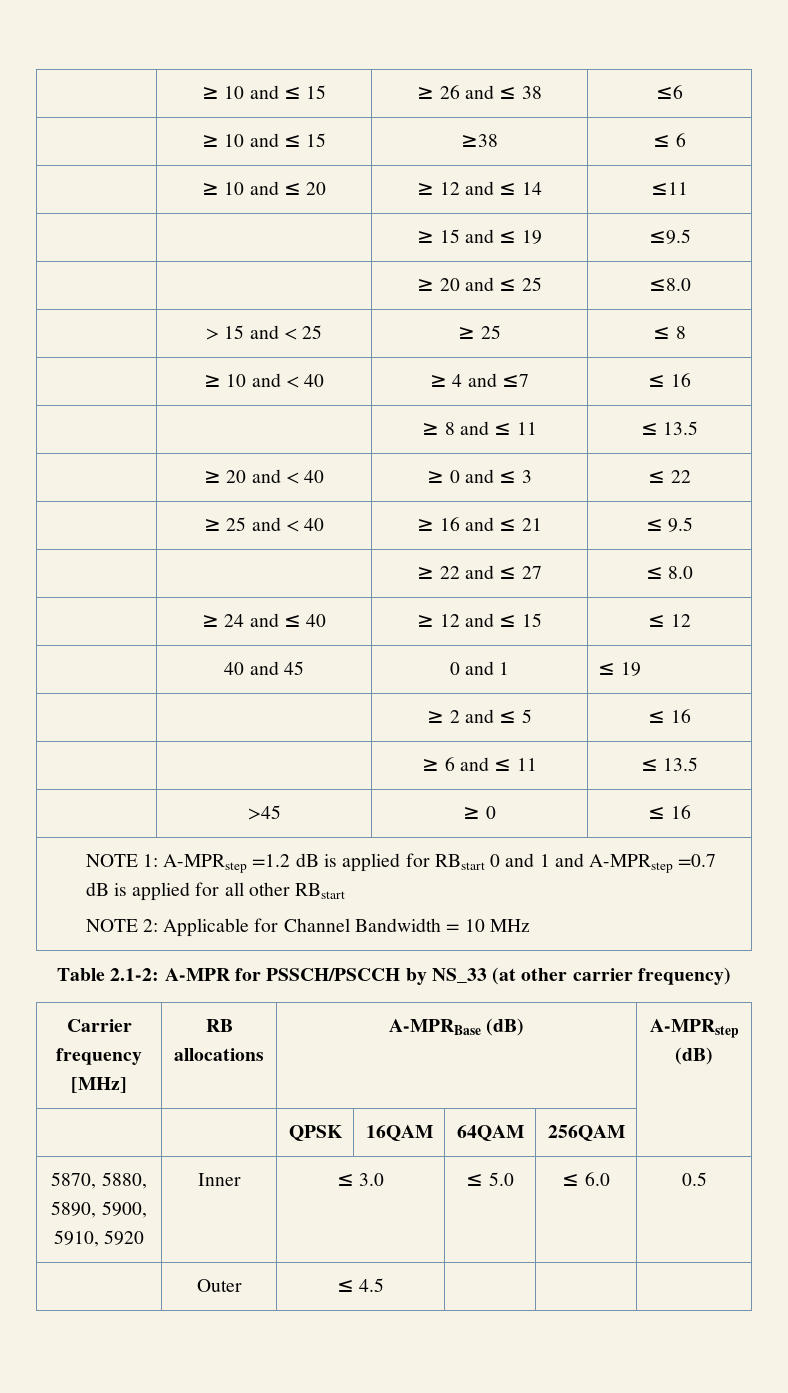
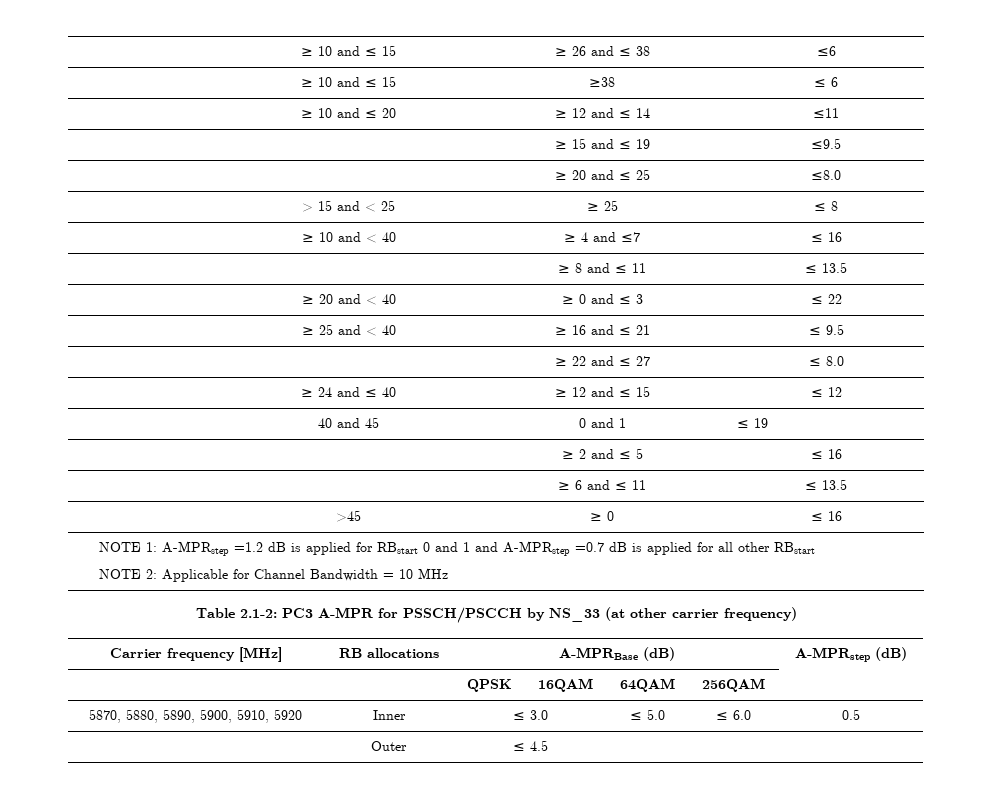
- Table 2.1-2: A-MPR for PSSCH/PSCCH by NS_33 (at other carrier frequency)
+ Table 2.1-2: PC3 A-MPR for PSSCH/PSCCH by NS_33 (at other carrier frequency)

